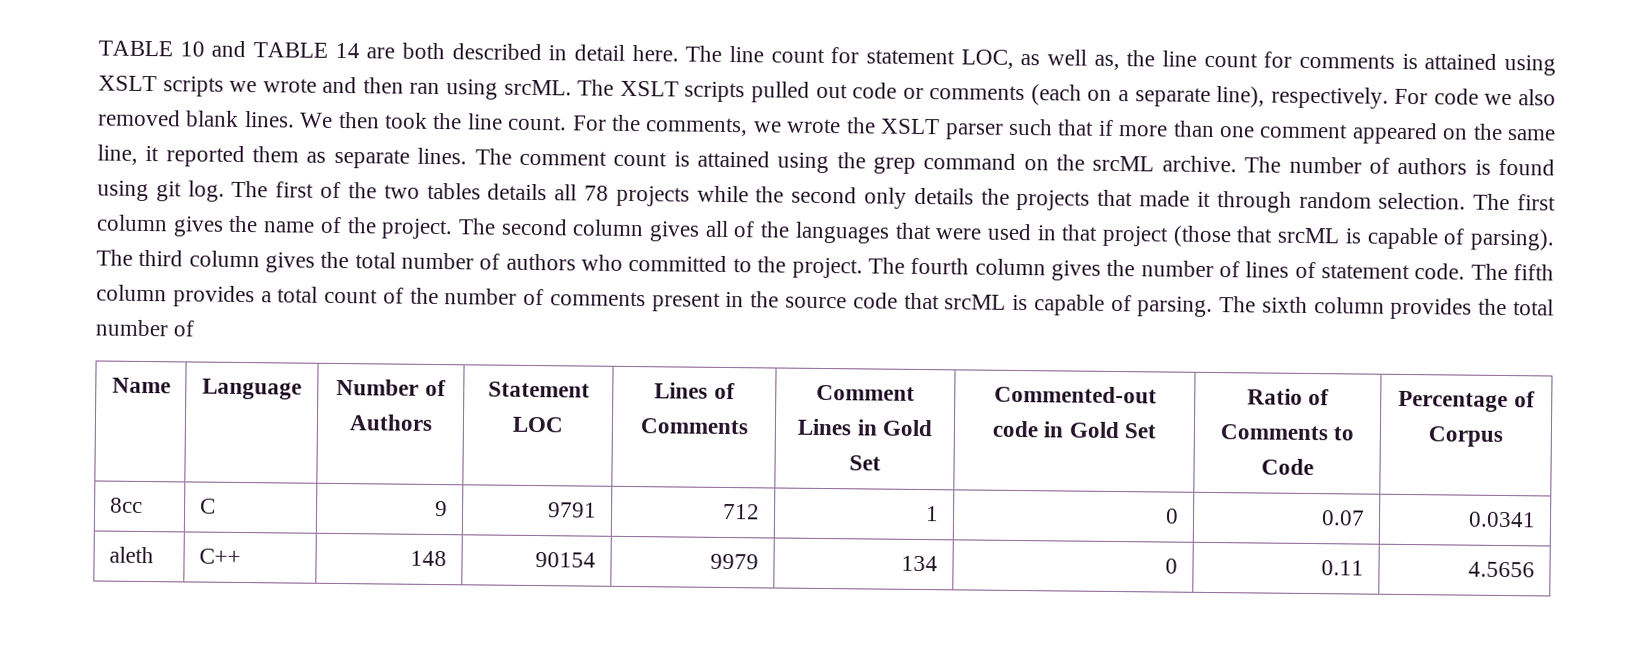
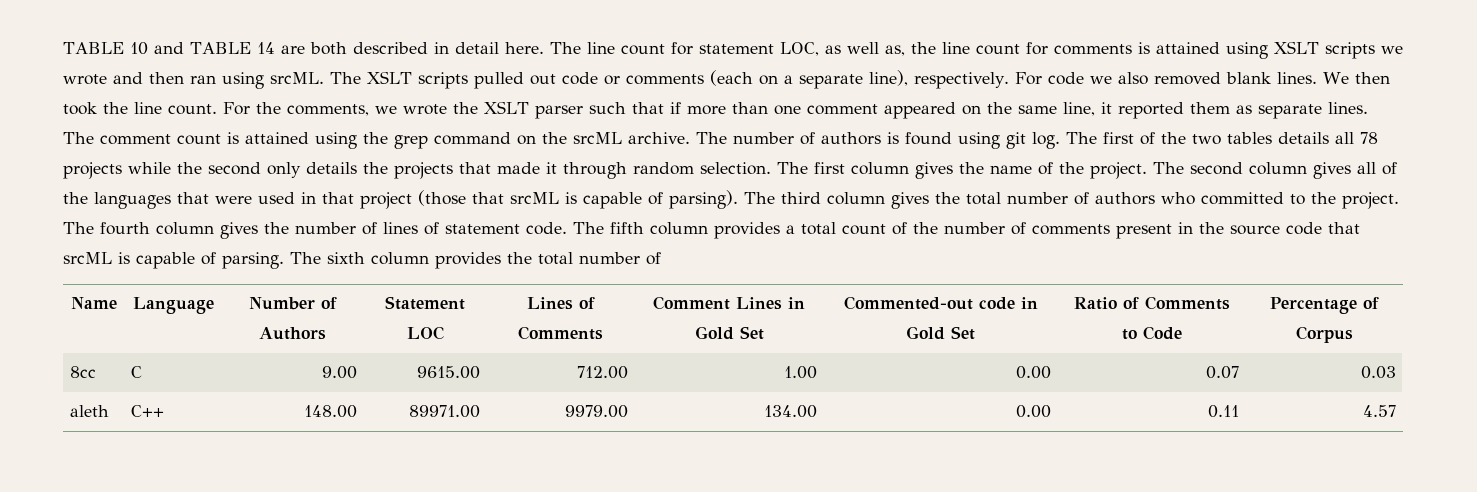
- 8cc | C | 9 | 9791 | 712 | 1 | 0 | 0.07 | 0.0341
+ 8cc | C | 9.00 | 9615.00 | 712.00 | 1.00 | 0.00 | 0.07 | 0.03
- aleth | C++ | 148 | 90154 | 9979 | 134 | 0 | 0.11 | 4.5656
+ aleth | C++ | 148.00 | 89971.00 | 9979.00 | 134.00 | 0.00 | 0.11 | 4.57

